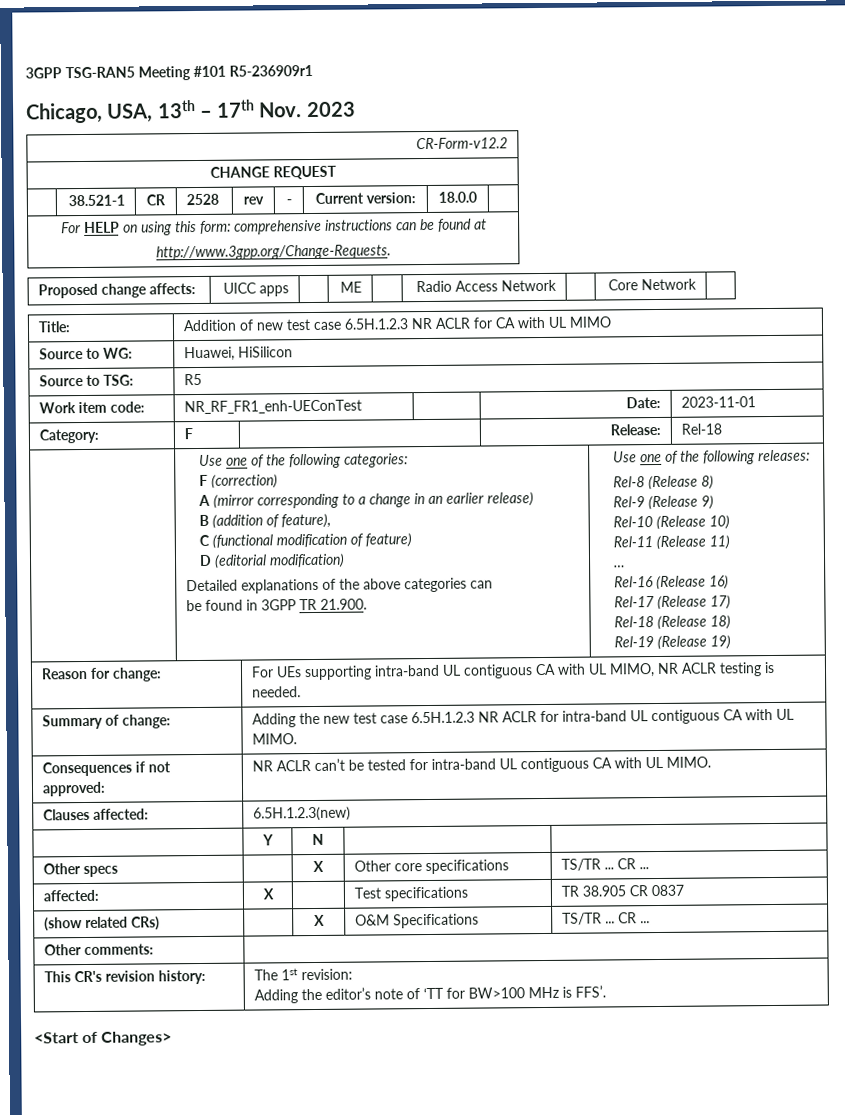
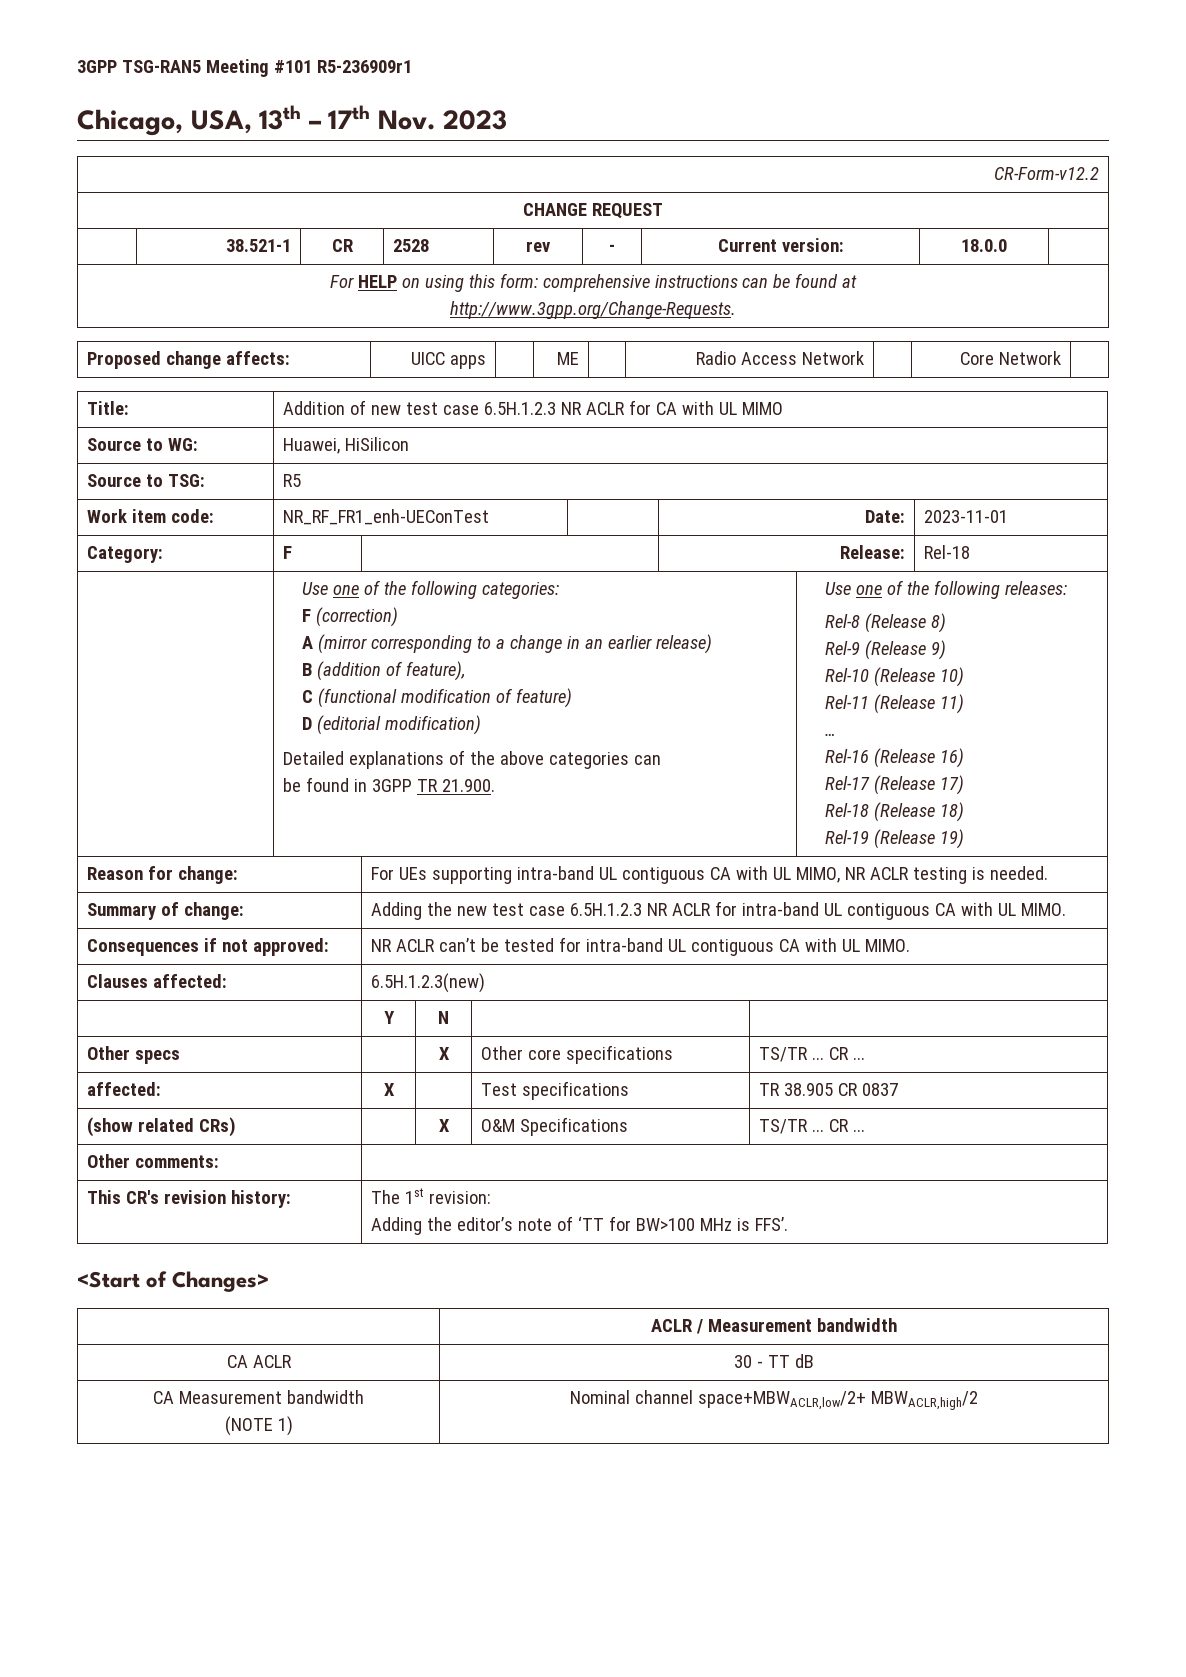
+ | ACLR / Measurement bandwidth
+ CA ACLR | 30 - TT dB
+ CA Measurement bandwidth
+ (NOTE 1) | Nominal channel space+MBWACLR,low/2+ MBWACLR,high/2

